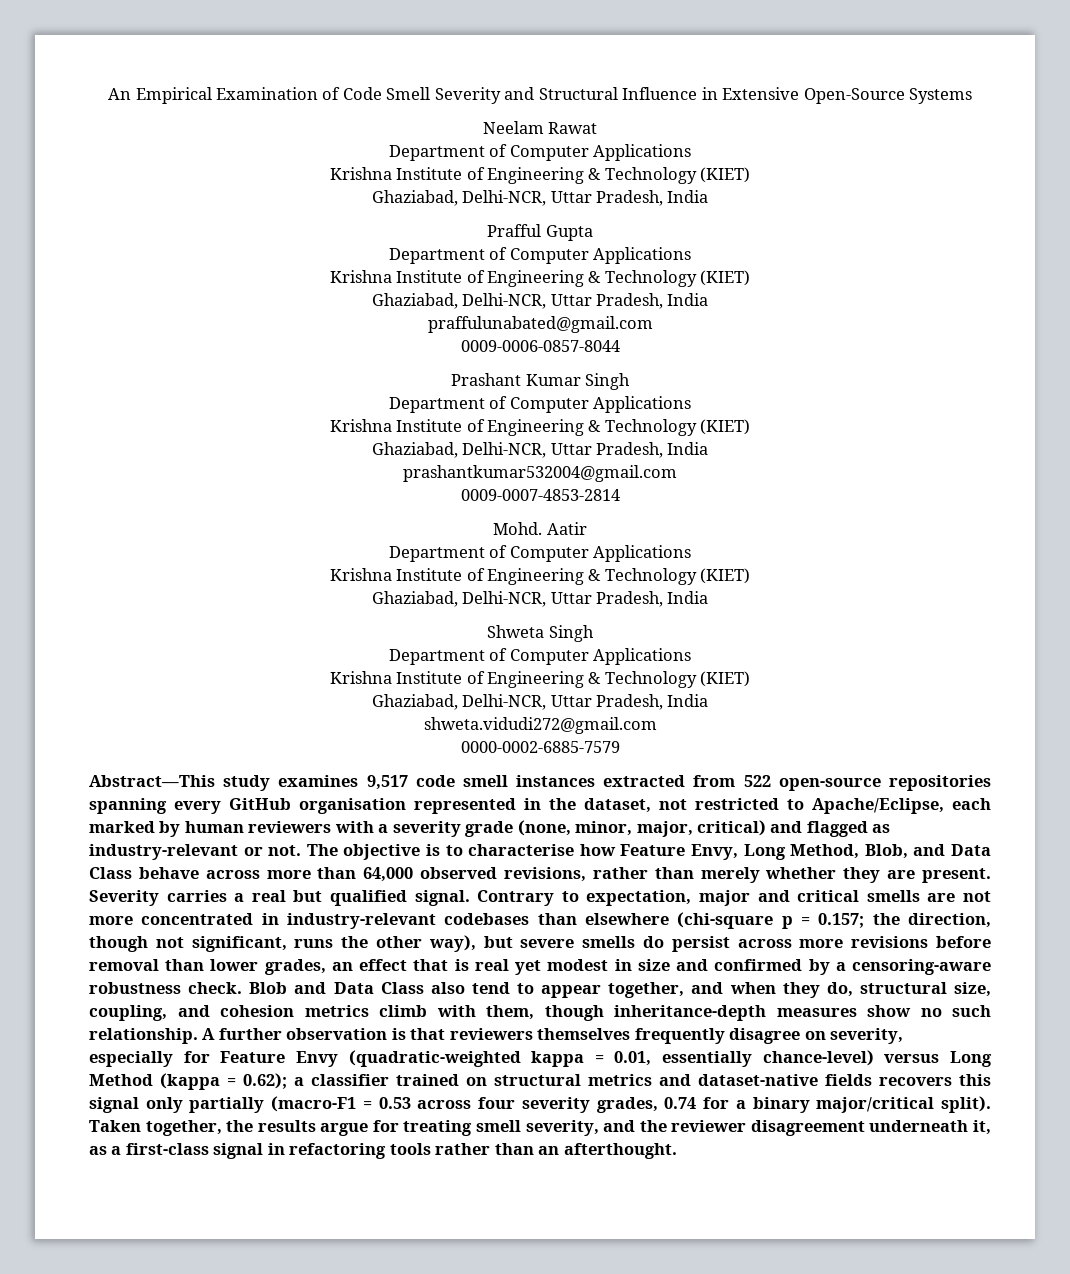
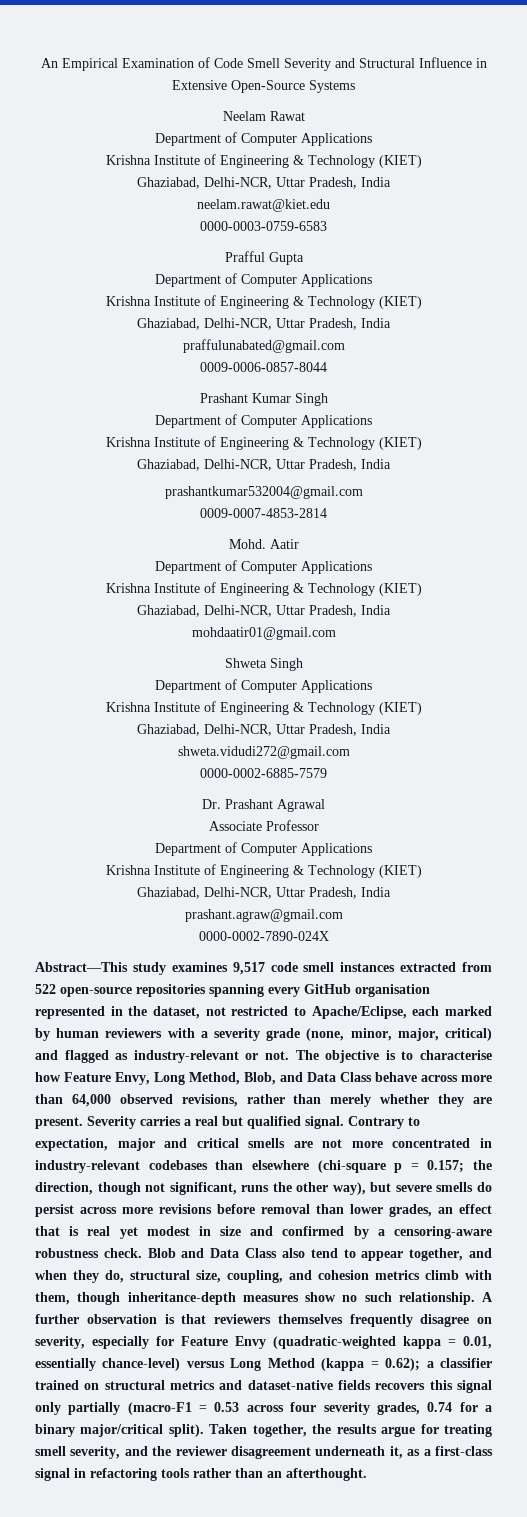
+ neelam.rawat@kiet.edu
+ 0000-0003-0759-6583
+ mohdaatir01@gmail.com
+ Dr. Prashant Agrawal
+ Associate Professor
+ Department of Computer Applications
+ Krishna Institute of Engineering & Technology (KIET)
+ Ghaziabad, Delhi-NCR, Uttar Pradesh, India
+ prashant.agraw@gmail.com
+ 0000-0002-7890-024X

